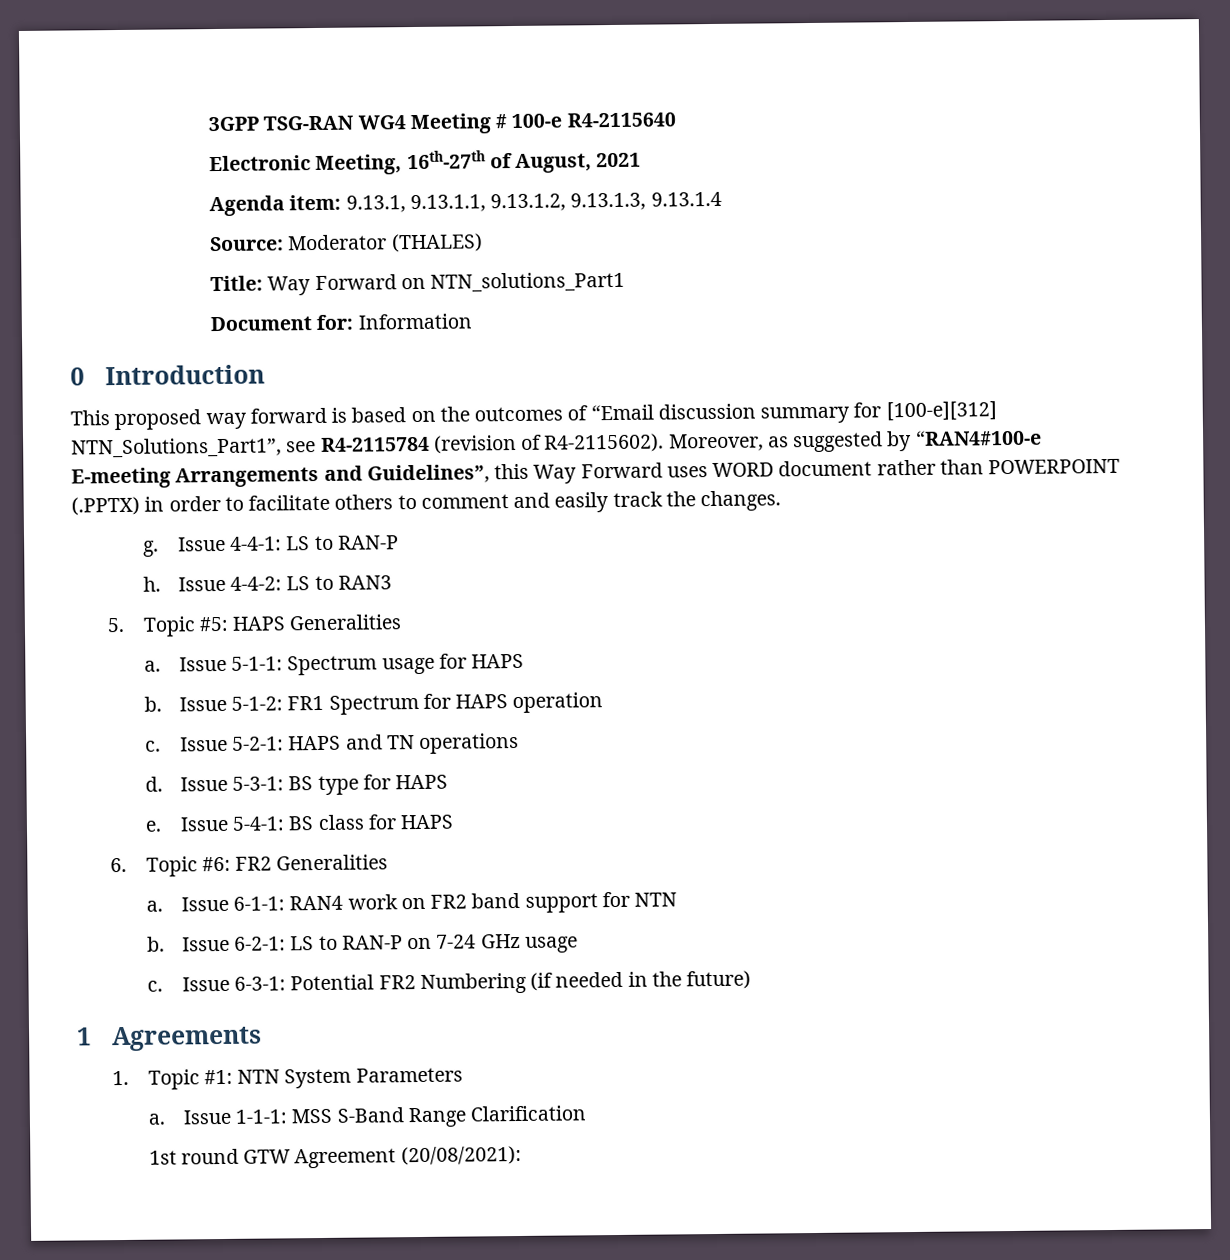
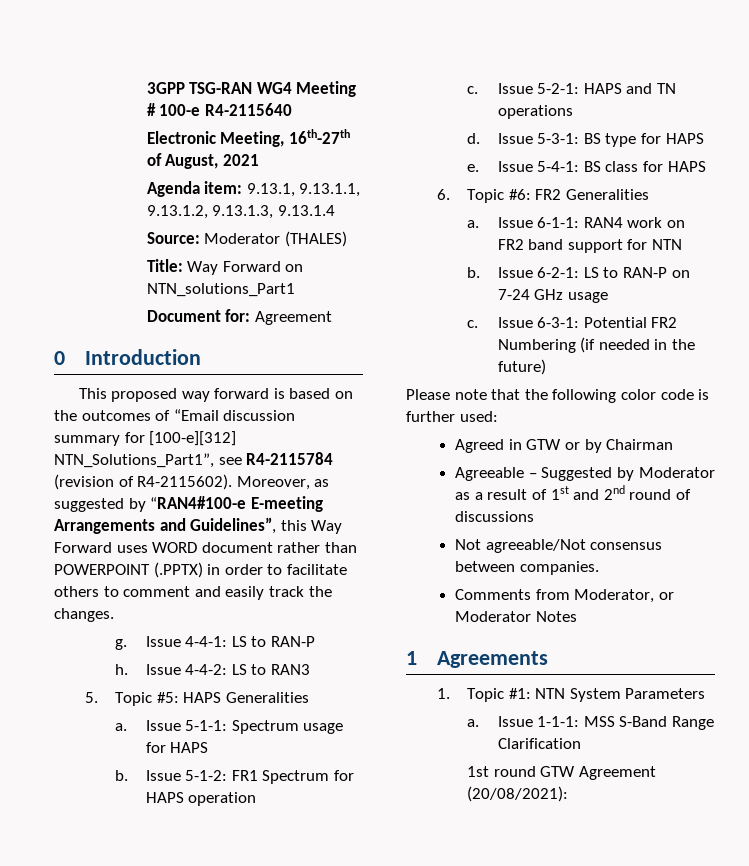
- Document for: Information
+ Document for: Agreement
+ Please note that the following color code is further used:
+ Agreed in GTW or by Chairman
+ Agreeable – Suggested by Moderator as a result of 1st and 2nd round of discussions
+ Not agreeable/Not consensus between companies.
+ Comments from Moderator, or Moderator Notes

